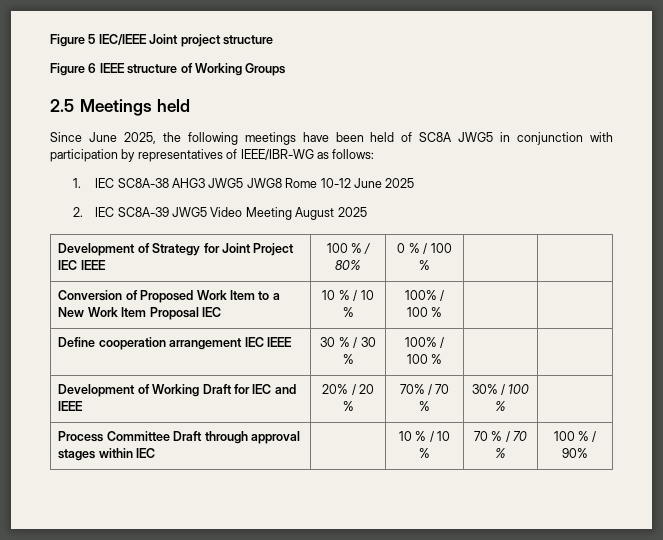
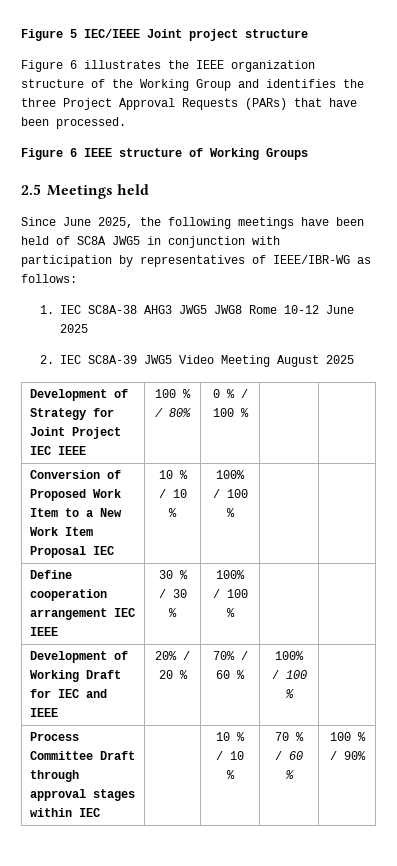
+ Figure 6 illustrates the IEEE organization structure of the Working Group and identifies the three Project Approval Requests (PARs) that have been processed.
- Development of Working Draft for IEC and IEEE | 20% / 20 % | 70% / 70 % | 30% / 100 % |
+ Development of Working Draft for IEC and IEEE | 20% / 20 % | 70% / 60 % | 100% / 100 % |
- Process Committee Draft through approval stages within IEC | | 10 % / 10 % | 70 % / 70 % | 100 % / 90%
+ Process Committee Draft through approval stages within IEC | | 10 % / 10 % | 70 % / 60 % | 100 % / 90%

